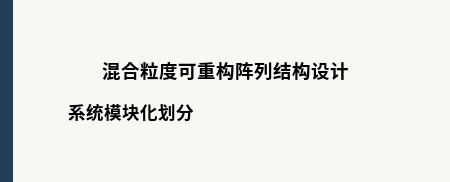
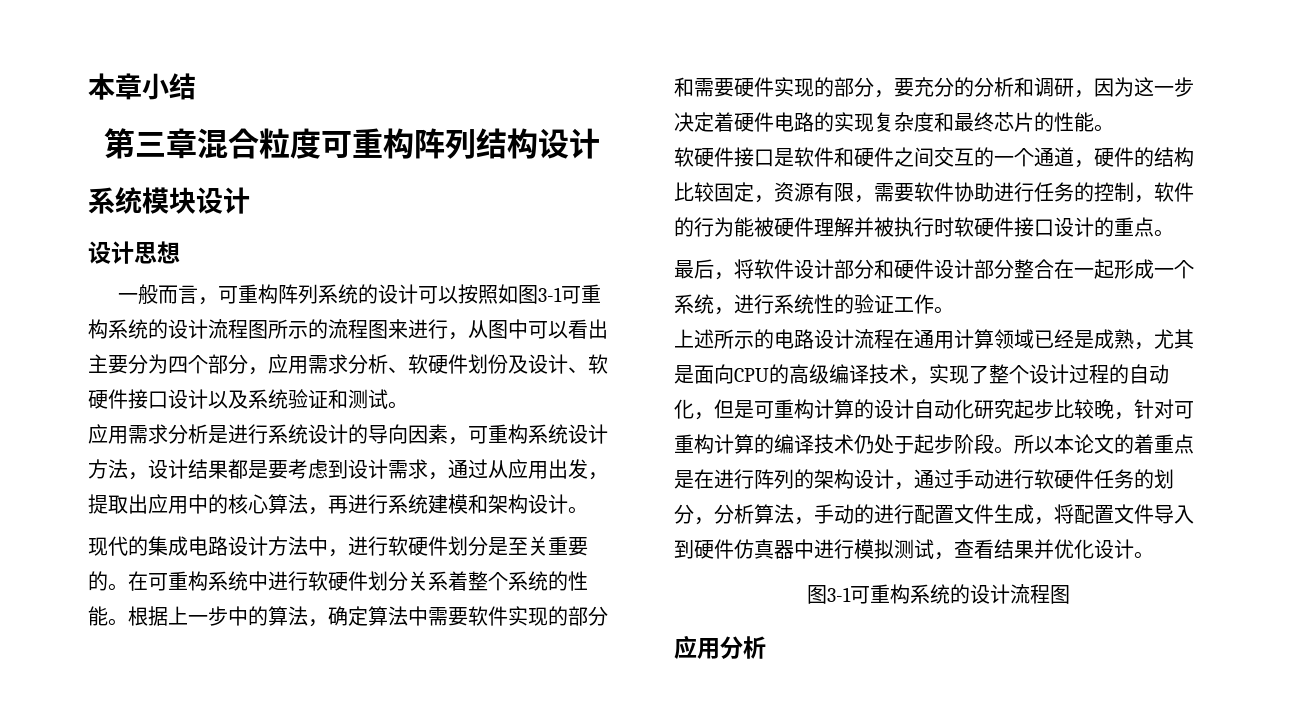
- 混合粒度可重构阵列结构设计
+ 本章小结
+ 第三章混合粒度可重构阵列结构设计
- 系统模块化划分
+ 系统模块设计
+ 设计思想
+ 一般而言，可重构阵列系统的设计可以按照如图3-1可重构系统的设计流程图所示的流程图来进行，从图中可以看出主要分为四个部分，应用需求分析、软硬件划份及设计、软硬件接口设计以及系统验证和测试。
+ 应用需求分析是进行系统设计的导向因素，可重构系统设计方法，设计结果都是要考虑到设计需求，通过从应用出发，提取出应用中的核心算法，再进行系统建模和架构设计。
+ 现代的集成电路设计方法中，进行软硬件划分是至关重要的。在可重构系统中进行软硬件划分关系着整个系统的性能。根据上一步中的算法，确定算法中需要软件实现的部分和需要硬件实现的部分，要充分的分析和调研，因为这一步决定着硬件电路的实现复杂度和最终芯片的性能。
+ 软硬件接口是软件和硬件之间交互的一个通道，硬件的结构比较固定，资源有限，需要软件协助进行任务的控制，软件的行为能被硬件理解并被执行时软硬件接口设计的重点。
+ 最后，将软件设计部分和硬件设计部分整合在一起形成一个系统，进行系统性的验证工作。
+ 上述所示的电路设计流程在通用计算领域已经是成熟，尤其是面向CPU的高级编译技术，实现了整个设计过程的自动化，但是可重构计算的设计自动化研究起步比较晚，针对可重构计算的编译技术仍处于起步阶段。所以本论文的着重点是在进行阵列的架构设计，通过手动进行软硬件任务的划分，分析算法，手动的进行配置文件生成，将配置文件导入到硬件仿真器中进行模拟测试，查看结果并优化设计。
+ 图3-1可重构系统的设计流程图
+ 应用分析

